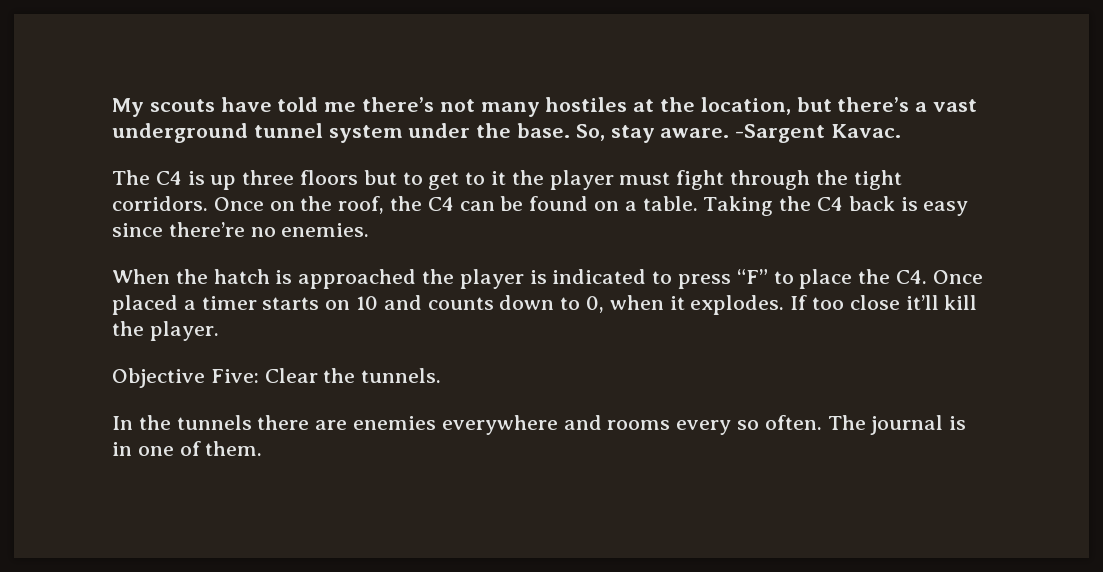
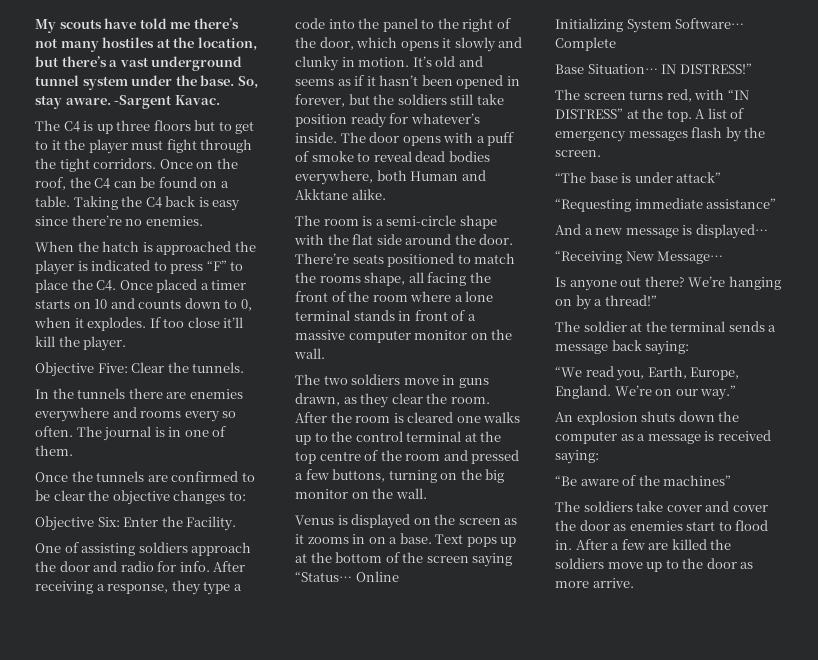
+ Once the tunnels are confirmed to be clear the objective changes to:
+ Objective Six: Enter the Facility.
+ One of assisting soldiers approach the door and radio for info. After receiving a response, they type a code into the panel to the right of the door, which opens it slowly and clunky in motion. It’s old and seems as if it hasn’t been opened in forever, but the soldiers still take position ready for whatever’s inside. The door opens with a puff of smoke to reveal dead bodies everywhere, both Human and Akktane alike.
+ The room is a semi-circle shape with the flat side around the door. There’re seats positioned to match the rooms shape, all facing the front of the room where a lone terminal stands in front of a massive computer monitor on the wall.
+ The two soldiers move in guns drawn, as they clear the room. After the room is cleared one walks up to the control terminal at the top centre of the room and pressed a few buttons, turning on the big monitor on the wall.
+ Venus is displayed on the screen as it zooms in on a base. Text pops up at the bottom of the screen saying “Status… Online
+ Initializing System Software… Complete
+ Base Situation… IN DISTRESS!”
+ The screen turns red, with “IN DISTRESS” at the top. A list of emergency messages flash by the screen.
+ “The base is under attack”
+ “Requesting immediate assistance”
+ And a new message is displayed…
+ “Receiving New Message…
+ Is anyone out there? We’re hanging on by a thread!”
+ The soldier at the terminal sends a message back saying:
+ “We read you, Earth, Europe, England. We’re on our way.”
+ An explosion shuts down the computer as a message is received saying:
+ “Be aware of the machines”
+ The soldiers take cover and cover the door as enemies start to flood in. After a few are killed the soldiers move up to the door as more arrive.

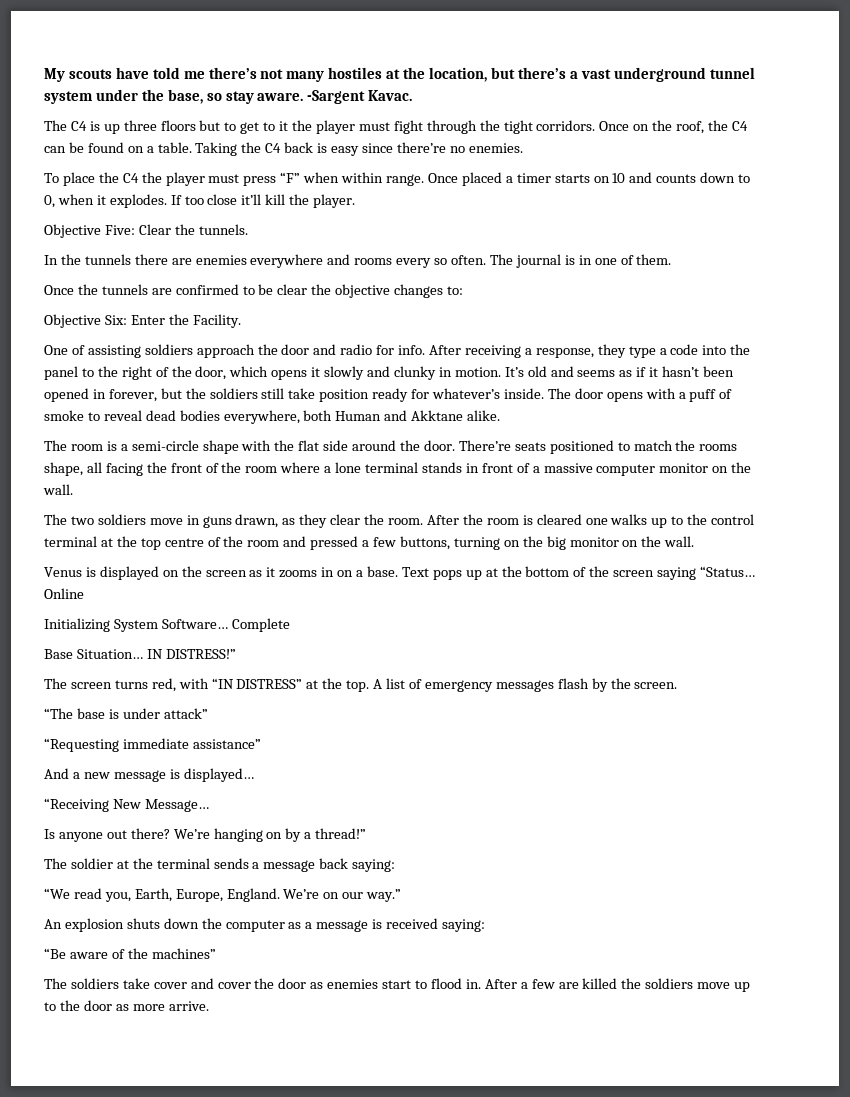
- My scouts have told me there’s not many hostiles at the location, but there’s a vast underground tunnel system under the base. So, stay aware.
+ My scouts have told me there’s not many hostiles at the location, but there’s a vast underground tunnel system under the base, so stay aware.
- When the hatch is approached the player is indicated to press “F” to place the C4. Once placed a timer starts on 10 and counts down to 0, when it explodes.
+ To place the C4 the player must press “F” when within range. Once placed a timer starts on 10 and counts down to 0, when it explodes.

